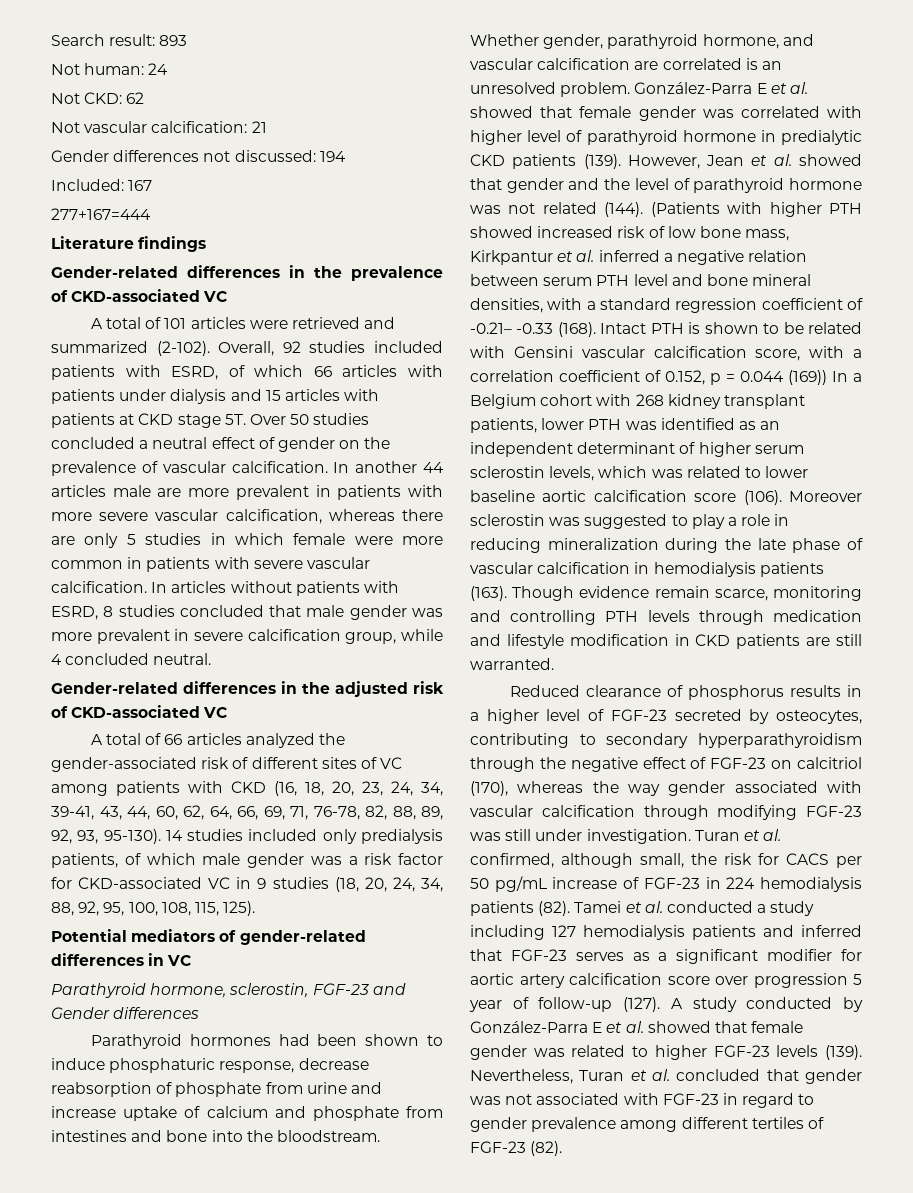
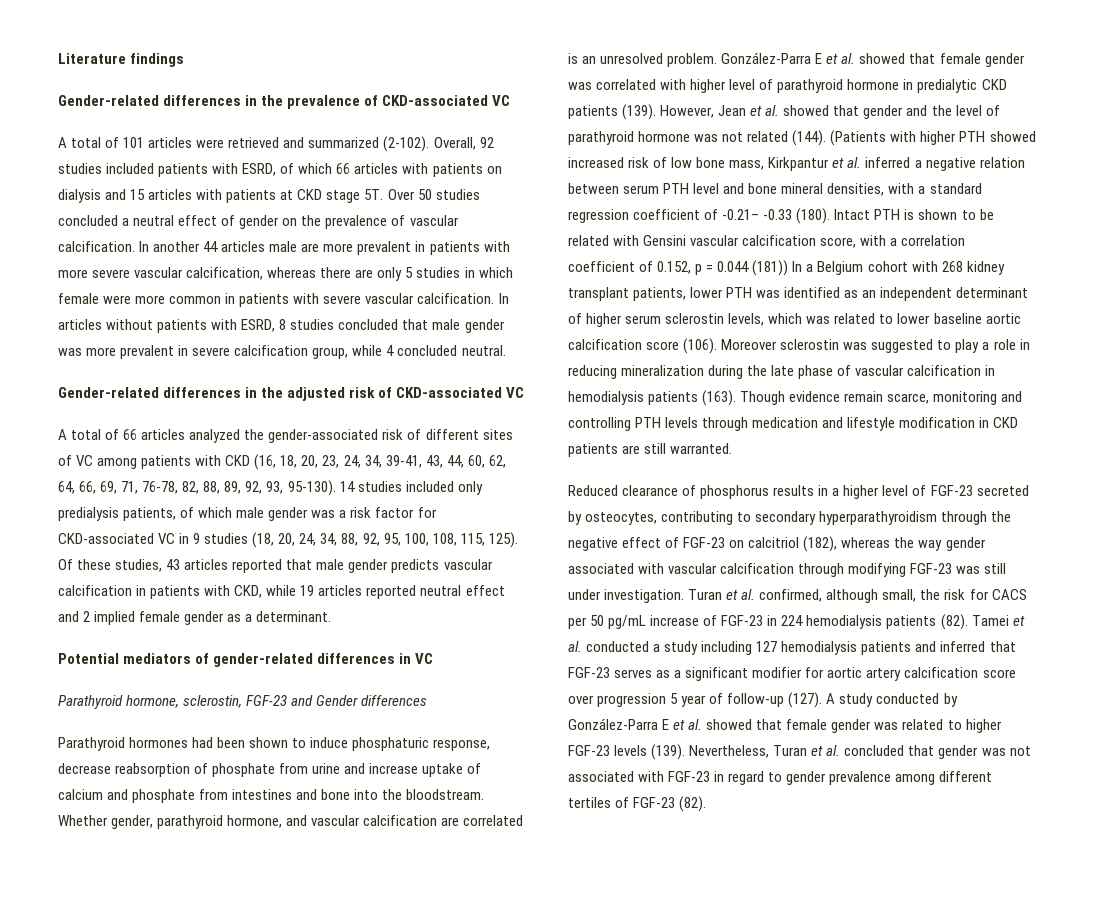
- Search result: 893
- Not human: 24
- Not CKD: 62
- Not vascular calcification: 21
- Gender differences not discussed: 194
- Included: 167
- 277+167=444
- Overall, 92 studies included patients with ESRD, of which 66 articles with patients under dialysis and 15 articles with patients at CKD stage 5T.
+ Overall, 92 studies included patients with ESRD, of which 66 articles with patients on dialysis and 15 articles with patients at CKD stage 5T.
+ Of these studies, 43 articles reported that male gender predicts vascular calcification in patients with CKD, while 19 articles reported neutral effect and 2 implied female gender as a determinant.
- (Patients with higher PTH showed increased risk of low bone mass, Kirkpantur et al. inferred a negative relation between serum PTH level and bone mineral densities, with a standard regression coefficient of -0.21– -0.33 (168).
+ (Patients with higher PTH showed increased risk of low bone mass, Kirkpantur et al. inferred a negative relation between serum PTH level and bone mineral densities, with a standard regression coefficient of -0.21– -0.33 (180).
- Intact PTH is shown to be related with Gensini vascular calcification score, with a correlation coefficient of 0.152, p = 0.044 (169)) In a Belgium cohort with 268 kidney transplant patients, lower PTH was identified as an independent determinant of higher serum sclerostin levels, which was related to lower baseline aortic calcification score (106).
+ Intact PTH is shown to be related with Gensini vascular calcification score, with a correlation coefficient of 0.152, p = 0.044 (181)) In a Belgium cohort with 268 kidney transplant patients, lower PTH was identified as an independent determinant of higher serum sclerostin levels, which was related to lower baseline aortic calcification score (106).
- Reduced clearance of phosphorus results in a higher level of FGF-23 secreted by osteocytes, contributing to secondary hyperparathyroidism through the negative effect of FGF-23 on calcitriol (170), whereas the way gender associated with vascular calcification through modifying FGF-23 was still under investigation.
+ Reduced clearance of phosphorus results in a higher level of FGF-23 secreted by osteocytes, contributing to secondary hyperparathyroidism through the negative effect of FGF-23 on calcitriol (182), whereas the way gender associated with vascular calcification through modifying FGF-23 was still under investigation.

